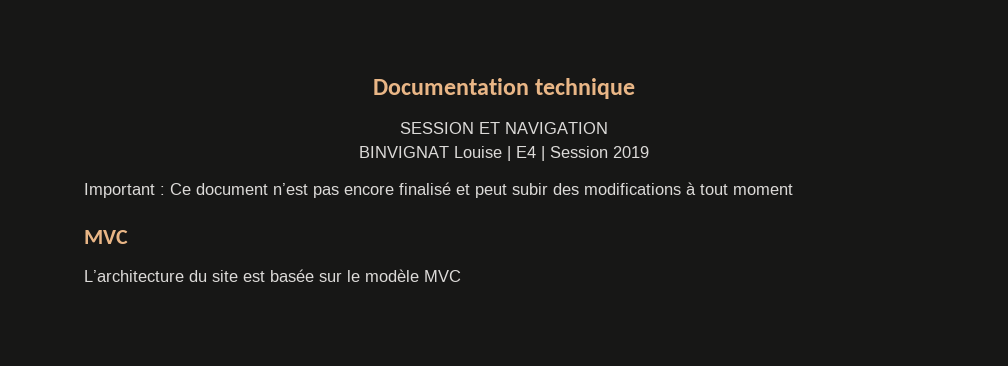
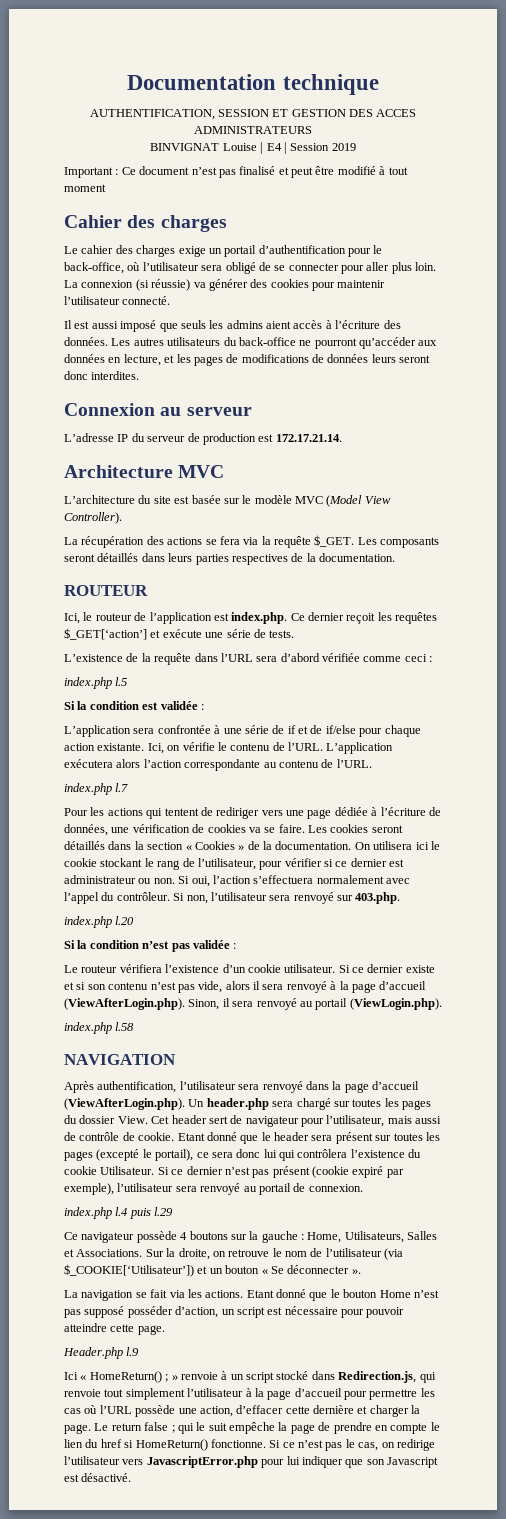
- SESSION ET NAVIGATION
+ AUTHENTIFICATION, SESSION ET GESTION DES ACCES ADMINISTRATEURS
- Important : Ce document n’est pas encore finalisé et peut subir des modifications à tout moment
- MVC
+ Important : Ce document n’est pas finalisé et peut être modifié à tout moment
+ Cahier des charges
+ Le cahier des charges exige un portail d’authentification pour le back-office, où l’utilisateur sera obligé de se connecter pour aller plus loin. La connexion (si réussie) va générer des cookies pour maintenir l’utilisateur connecté.
+ Il est aussi imposé que seuls les admins aient accès à l’écriture des données. Les autres utilisateurs du back-office ne pourront qu’accéder aux données en lecture, et les pages de modifications de données leurs seront donc interdites.
+ Connexion au serveur
+ L’adresse IP du serveur de production est 172.17.21.14.
+ Architecture MVC
- L’architecture du site est basée sur le modèle MVC
+ L’architecture du site est basée sur le modèle MVC (Model View Controller).
+ La récupération des actions se fera via la requête $_GET. Les composants seront détaillés dans leurs parties respectives de la documentation.
+ ROUTEUR
+ Ici, le routeur de l’application est index.php. Ce dernier reçoit les requêtes $_GET[‘action’] et exécute une série de tests.
+ L’existence de la requête dans l’URL sera d’abord vérifiée comme ceci :
+ index.php l.5
+ Si la condition est validée :
+ L’application sera confrontée à une série de if et de if/else pour chaque action existante. Ici, on vérifie le contenu de l’URL. L’application exécutera alors l’action correspondante au contenu de l’URL.
+ index.php l.7
+ Pour les actions qui tentent de rediriger vers une page dédiée à l’écriture de données, une vérification de cookies va se faire. Les cookies seront détaillés dans la section « Cookies » de la documentation. On utilisera ici le cookie stockant le rang de l’utilisateur, pour vérifier si ce dernier est administrateur ou non. Si oui, l’action s’effectuera normalement avec l’appel du contrôleur. Si non, l’utilisateur sera renvoyé sur 403.php.
+ index.php l.20
+ Si la condition n’est pas validée :
+ Le routeur vérifiera l’existence d’un cookie utilisateur. Si ce dernier existe et si son contenu n’est pas vide, alors il sera renvoyé à la page d’accueil (ViewAfterLogin.php). Sinon, il sera renvoyé au portail (ViewLogin.php).
+ index.php l.58
+ NAVIGATION
+ Après authentification, l’utilisateur sera renvoyé dans la page d’accueil (ViewAfterLogin.php). Un header.php sera chargé sur toutes les pages du dossier View. Cet header sert de navigateur pour l’utilisateur, mais aussi de contrôle de cookie. Etant donné que le header sera présent sur toutes les pages (excepté le portail), ce sera donc lui qui contrôlera l’existence du cookie Utilisateur. Si ce dernier n’est pas présent (cookie expiré par exemple), l’utilisateur sera renvoyé au portail de connexion.
+ index.php l.4 puis l.29
+ Ce navigateur possède 4 boutons sur la gauche : Home, Utilisateurs, Salles et Associations. Sur la droite, on retrouve le nom de l’utilisateur (via $_COOKIE[‘Utilisateur’]) et un bouton « Se déconnecter ».
+ La navigation se fait via les actions. Etant donné que le bouton Home n’est pas supposé posséder d’action, un script est nécessaire pour pouvoir atteindre cette page.
+ Header.php l.9
+ Ici « HomeReturn() ; » renvoie à un script stocké dans Redirection.js, qui renvoie tout simplement l’utilisateur à la page d’accueil pour permettre les cas où l’URL possède une action, d’effacer cette dernière et charger la page. Le return false ; qui le suit empêche la page de prendre en compte le lien du href si HomeReturn() fonctionne. Si ce n’est pas le cas, on redirige l’utilisateur vers JavascriptError.php pour lui indiquer que son Javascript est désactivé.

